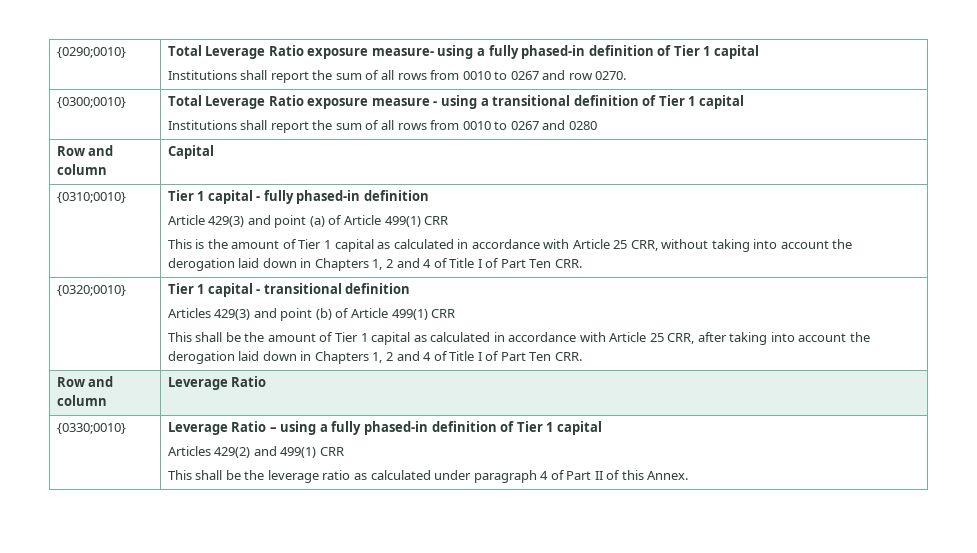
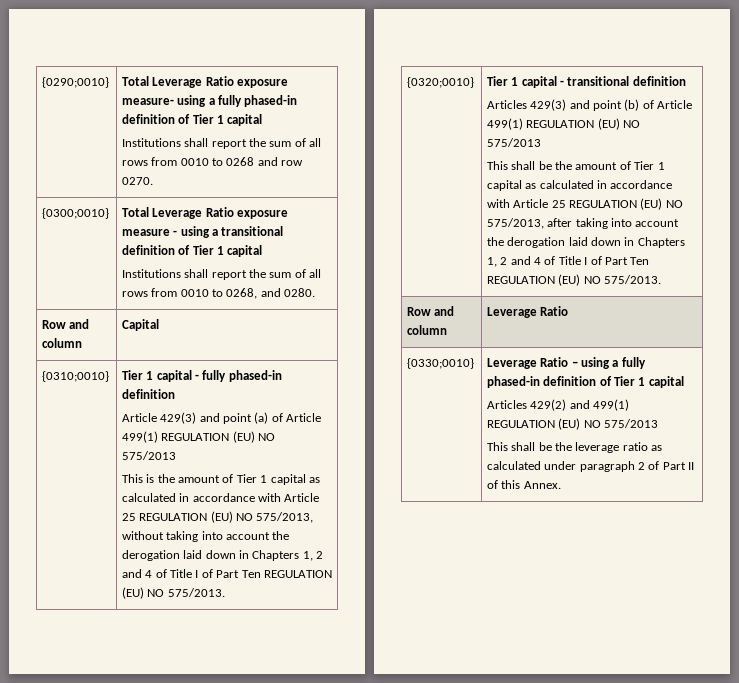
  {0290;0010} | Total Leverage Ratio exposure measure- using a fully phased-in definition of Tier 1 capital
- Institutions shall report the sum of all rows from 0010 to 0267 and row 0270.
+ Institutions shall report the sum of all rows from 0010 to 0268 and row 0270.
  {0300;0010} | Total Leverage Ratio exposure measure - using a transitional definition of Tier 1 capital
- Institutions shall report the sum of all rows from 0010 to 0267 and 0280
+ Institutions shall report the sum of all rows from 0010 to 0268, and 0280.
- Article 429(3) and point (a) of Article 499(1) CRR
+ Article 429(3) and point (a) of Article 499(1) REGULATION (EU) NO 575/2013
- This is the amount of Tier 1 capital as calculated in accordance with Article 25 CRR, without taking into account the derogation laid down in Chapters 1, 2 and 4 of Title I of Part Ten CRR.
+ This is the amount of Tier 1 capital as calculated in accordance with Article 25 REGULATION (EU) NO 575/2013, without taking into account the derogation laid down in Chapters 1, 2 and 4 of Title I of Part Ten REGULATION (EU) NO 575/2013.
- Articles 429(3) and point (b) of Article 499(1) CRR
+ Articles 429(3) and point (b) of Article 499(1) REGULATION (EU) NO 575/2013
- This shall be the amount of Tier 1 capital as calculated in accordance with Article 25 CRR, after taking into account the derogation laid down in Chapters 1, 2 and 4 of Title I of Part Ten CRR.
+ This shall be the amount of Tier 1 capital as calculated in accordance with Article 25 REGULATION (EU) NO 575/2013, after taking into account the derogation laid down in Chapters 1, 2 and 4 of Title I of Part Ten REGULATION (EU) NO 575/2013.
  {0330;0010} | Leverage Ratio – using a fully phased-in definition of Tier 1 capital
- Articles 429(2) and 499(1) CRR
- This shall be the leverage ratio as calculated under paragraph 4 of Part II of this Annex.
+ Articles 429(2) and 499(1) REGULATION (EU) NO 575/2013
+ This shall be the leverage ratio as calculated under paragraph 2 of Part II of this Annex.

